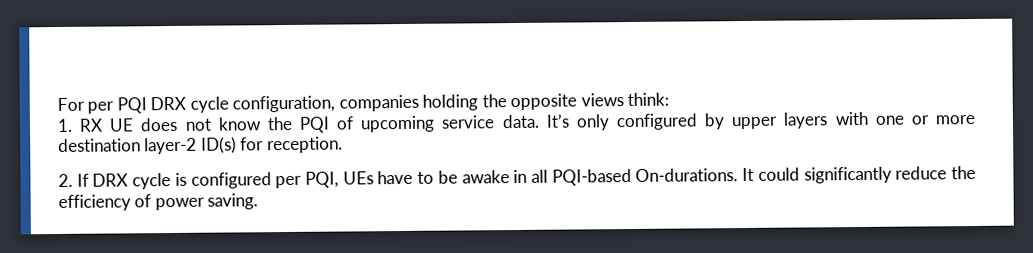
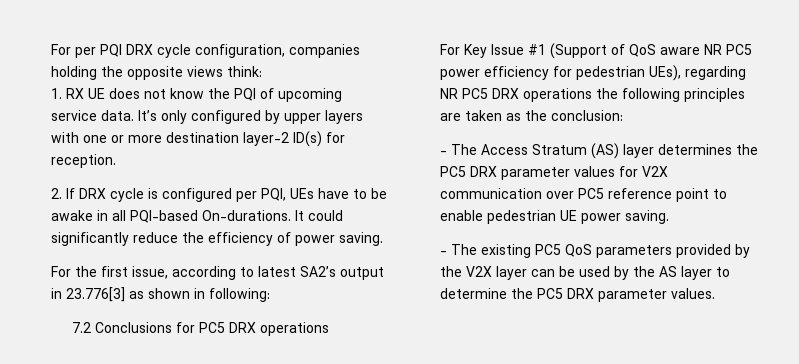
+ For the first issue, according to latest SA2’s output in 23.776[3] as shown in following:
+ 7.2 Conclusions for PC5 DRX operations
+ For Key Issue #1 (Support of QoS aware NR PC5 power efficiency for pedestrian UEs), regarding NR PC5 DRX operations the following principles are taken as the conclusion:
+ - The Access Stratum (AS) layer determines the PC5 DRX parameter values for V2X communication over PC5 reference point to enable pedestrian UE power saving.
+ - The existing PC5 QoS parameters provided by the V2X layer can be used by the AS layer to determine the PC5 DRX parameter values.

